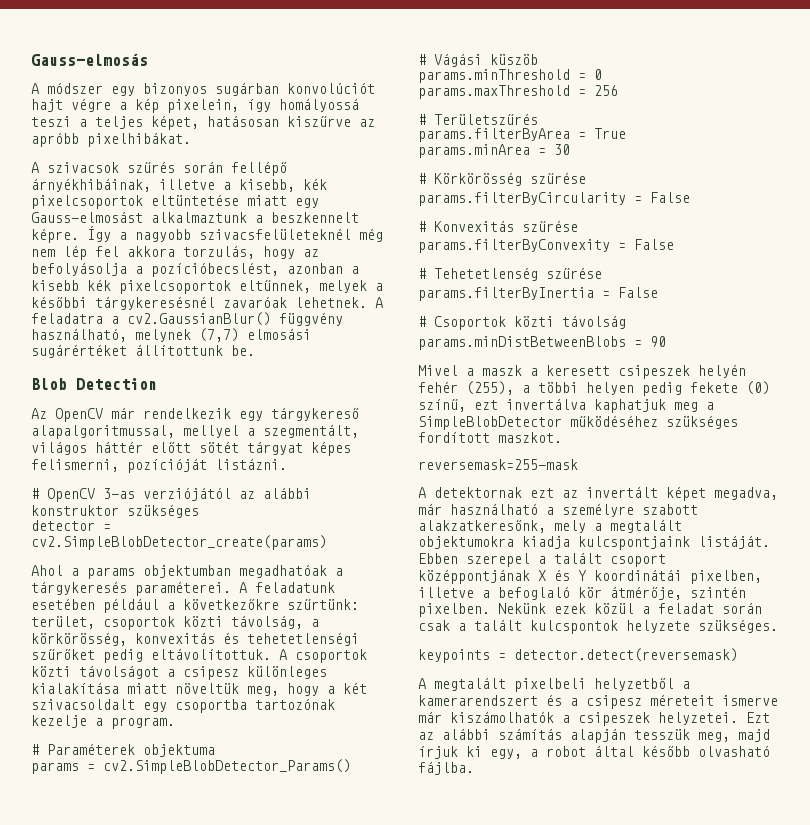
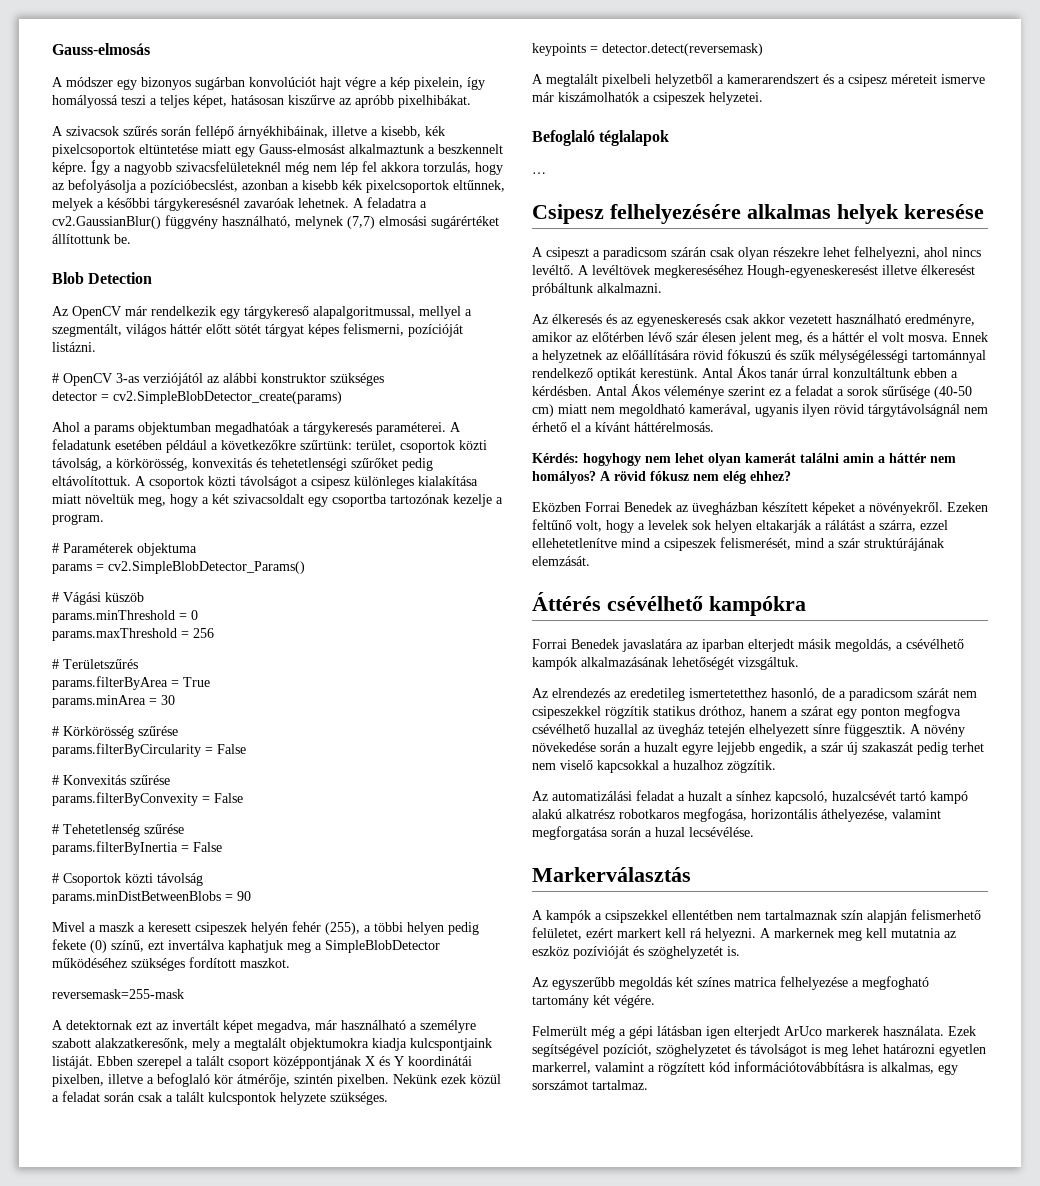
- A megtalált pixelbeli helyzetből a kamerarendszert és a csipesz méreteit ismerve már kiszámolhatók a csipeszek helyzetei. Ezt az alábbi számítás alapján tesszük meg, majd írjuk ki egy, a robot által később olvasható fájlba.
+ A megtalált pixelbeli helyzetből a kamerarendszert és a csipesz méreteit ismerve már kiszámolhatók a csipeszek helyzetei.
+ Befoglaló téglalapok
+ …
+ Csipesz felhelyezésére alkalmas helyek keresése
+ A csipeszt a paradicsom szárán csak olyan részekre lehet felhelyezni, ahol nincs levéltő. A levéltövek megkereséséhez Hough-egyeneskeresést illetve élkeresést próbáltunk alkalmazni.
+ Az élkeresés és az egyeneskeresés csak akkor vezetett használható eredményre, amikor az előtérben lévő szár élesen jelent meg, és a háttér el volt mosva. Ennek a helyzetnek az előállítására rövid fókuszú és szűk mélységélességi tartománnyal rendelkező optikát kerestünk. Antal Ákos tanár úrral konzultáltunk ebben a kérdésben. Antal Ákos véleménye szerint ez a feladat a sorok sűrűsége (40-50 cm) miatt nem megoldható kamerával, ugyanis ilyen rövid tárgytávolságnál nem érhető el a kívánt háttérelmosás.
+ Kérdés: hogyhogy nem lehet olyan kamerát találni amin a háttér nem homályos? A rövid fókusz nem elég ehhez?
+ Eközben Forrai Benedek az üvegházban készített képeket a növényekről. Ezeken feltűnő volt, hogy a levelek sok helyen eltakarják a rálátást a szárra, ezzel ellehetetlenítve mind a csipeszek felismerését, mind a szár struktúrájának elemzását.
+ Áttérés csévélhető kampókra
+ Forrai Benedek javaslatára az iparban elterjedt másik megoldás, a csévélhető kampók alkalmazásának lehetőségét vizsgáltuk.
+ Az elrendezés az eredetileg ismertetetthez hasonló, de a paradicsom szárát nem csipeszekkel rögzítik statikus dróthoz, hanem a szárat egy ponton megfogva csévélhető huzallal az üvegház tetején elhelyezett sínre függesztik. A növény növekedése során a huzalt egyre lejjebb engedik, a szár új szakaszát pedig terhet nem viselő kapcsokkal a huzalhoz zögzítik.
+ Az automatizálási feladat a huzalt a sínhez kapcsoló, huzalcsévét tartó kampó alakú alkatrész robotkaros megfogása, horizontális áthelyezése, valamint megforgatása során a huzal lecsévélése.
+ Markerválasztás
+ A kampók a csipszekkel ellentétben nem tartalmaznak szín alapján felismerhető felületet, ezért markert kell rá helyezni. A markernek meg kell mutatnia az eszköz pozívióját és szöghelyzetét is.
+ Az egyszerűbb megoldás két színes matrica felhelyezése a megfogható tartomány két végére.
+ Felmerült még a gépi látásban igen elterjedt ArUco markerek használata. Ezek segítségével pozíciót, szöghelyzetet és távolságot is meg lehet határozni egyetlen markerrel, valamint a rögzített kód információtovábbításra is alkalmas, egy sorszámot tartalmaz.

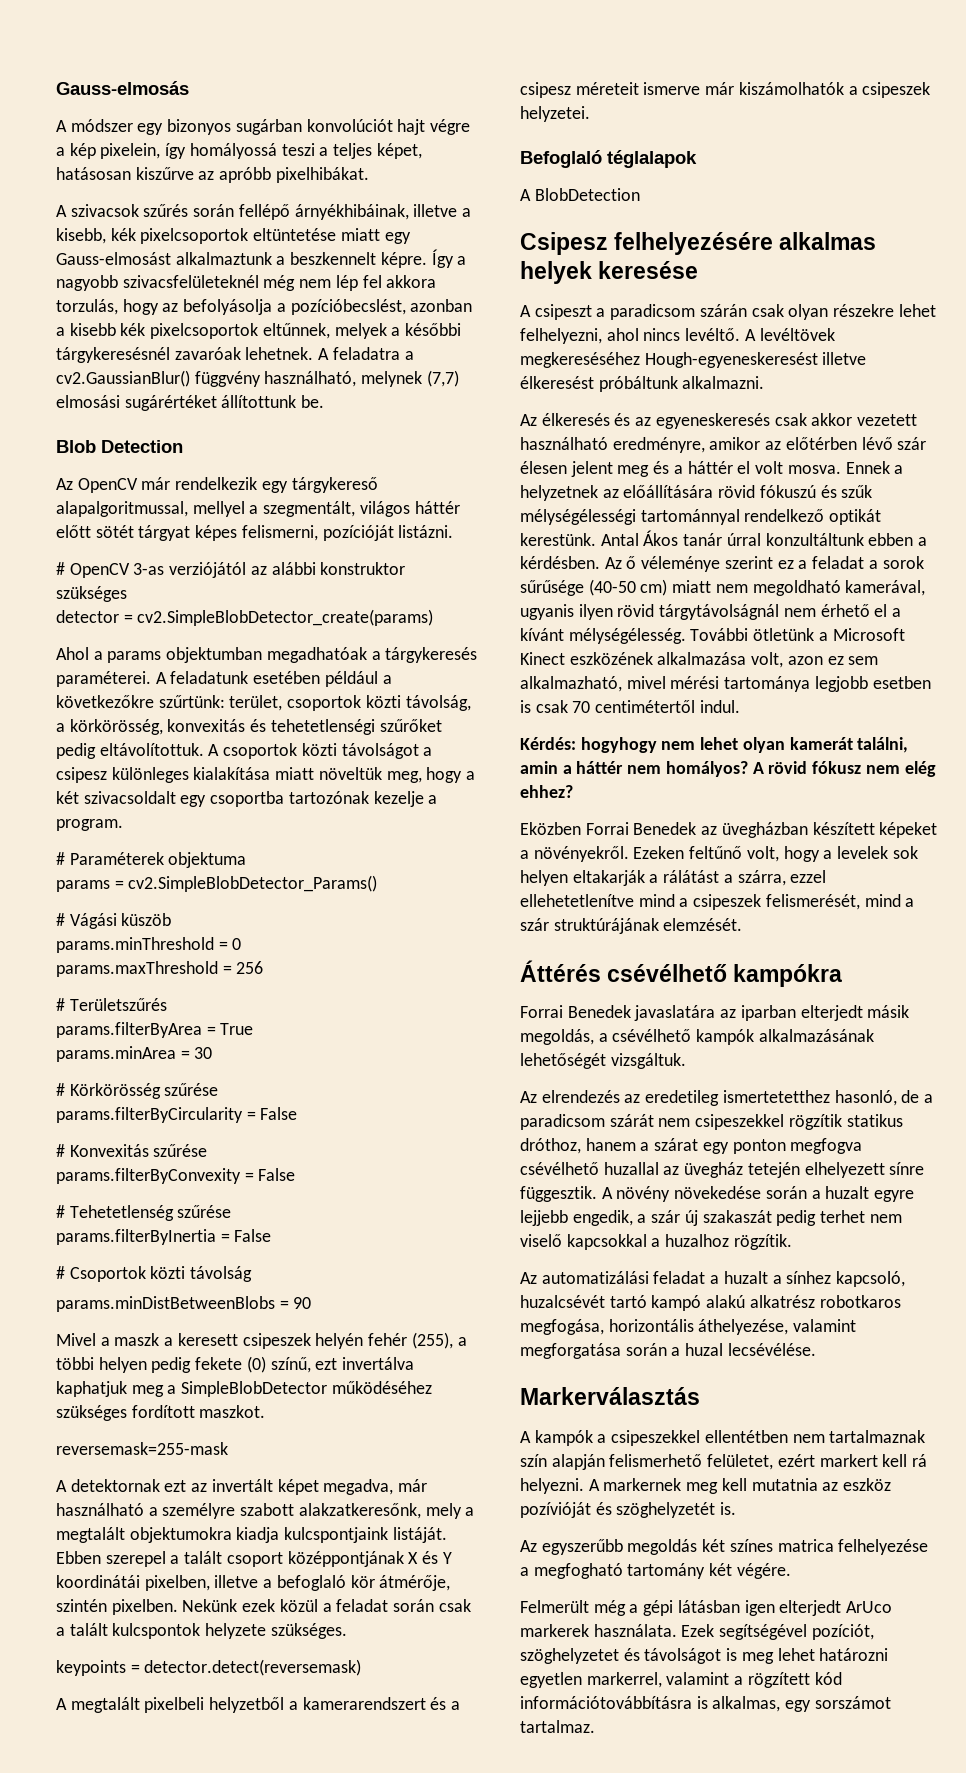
- …
+ A BlobDetection
- Az élkeresés és az egyeneskeresés csak akkor vezetett használható eredményre, amikor az előtérben lévő szár élesen jelent meg, és a háttér el volt mosva.
+ Az élkeresés és az egyeneskeresés csak akkor vezetett használható eredményre, amikor az előtérben lévő szár élesen jelent meg és a háttér el volt mosva.
- Antal Ákos véleménye szerint ez a feladat a sorok sűrűsége (40-50 cm) miatt nem megoldható kamerával, ugyanis ilyen rövid tárgytávolságnál nem érhető el a kívánt háttérelmosás.
+ Az ő véleménye szerint ez a feladat a sorok sűrűsége (40-50 cm) miatt nem megoldható kamerával, ugyanis ilyen rövid tárgytávolságnál nem érhető el a kívánt mélységélesség. További ötletünk a Microsoft Kinect eszközének alkalmazása volt, azon ez sem alkalmazható, mivel mérési tartománya legjobb esetben is csak 70 centimétertől indul.
- Kérdés: hogyhogy nem lehet olyan kamerát találni amin a háttér nem homályos?
+ Kérdés: hogyhogy nem lehet olyan kamerát találni, amin a háttér nem homályos?
- Ezeken feltűnő volt, hogy a levelek sok helyen eltakarják a rálátást a szárra, ezzel ellehetetlenítve mind a csipeszek felismerését, mind a szár struktúrájának elemzását.
+ Ezeken feltűnő volt, hogy a levelek sok helyen eltakarják a rálátást a szárra, ezzel ellehetetlenítve mind a csipeszek felismerését, mind a szár struktúrájának elemzését.
- A növény növekedése során a huzalt egyre lejjebb engedik, a szár új szakaszát pedig terhet nem viselő kapcsokkal a huzalhoz zögzítik.
+ A növény növekedése során a huzalt egyre lejjebb engedik, a szár új szakaszát pedig terhet nem viselő kapcsokkal a huzalhoz rögzítik.
- A kampók a csipszekkel ellentétben nem tartalmaznak szín alapján felismerhető felületet, ezért markert kell rá helyezni.
+ A kampók a csipeszekkel ellentétben nem tartalmaznak szín alapján felismerhető felületet, ezért markert kell rá helyezni.

